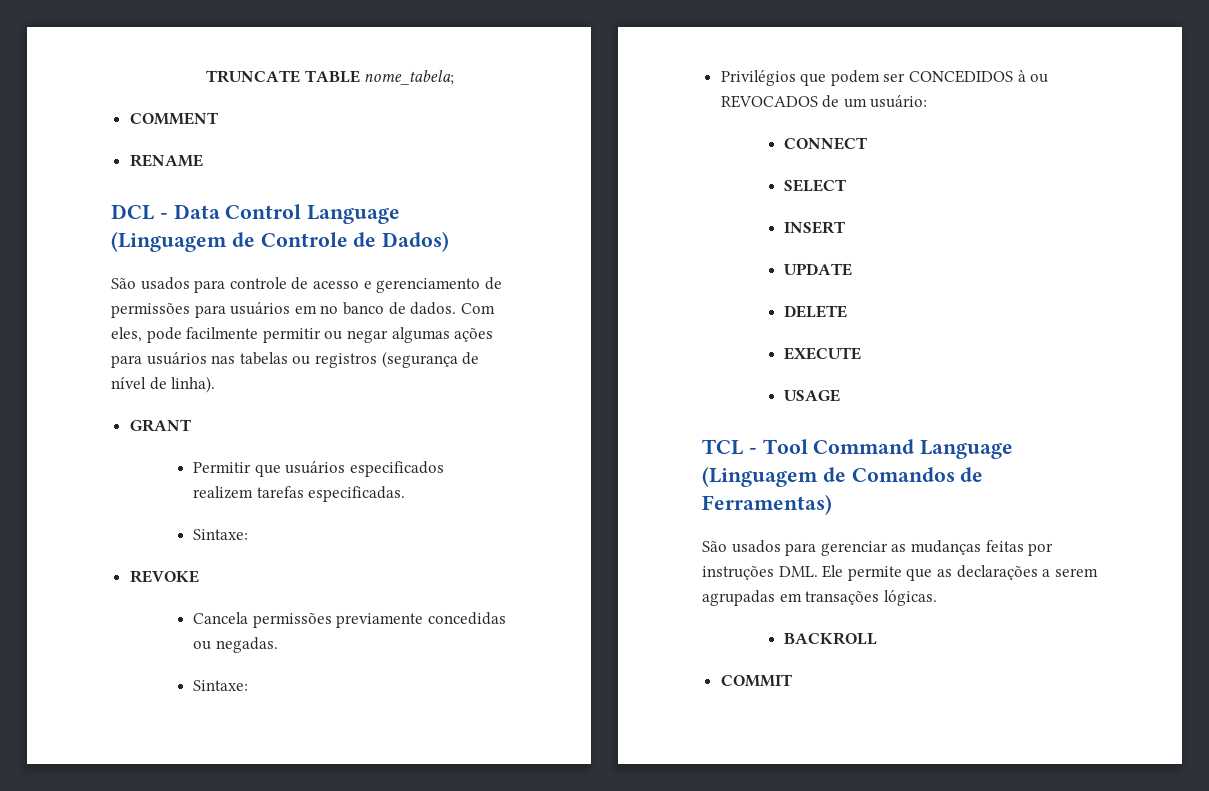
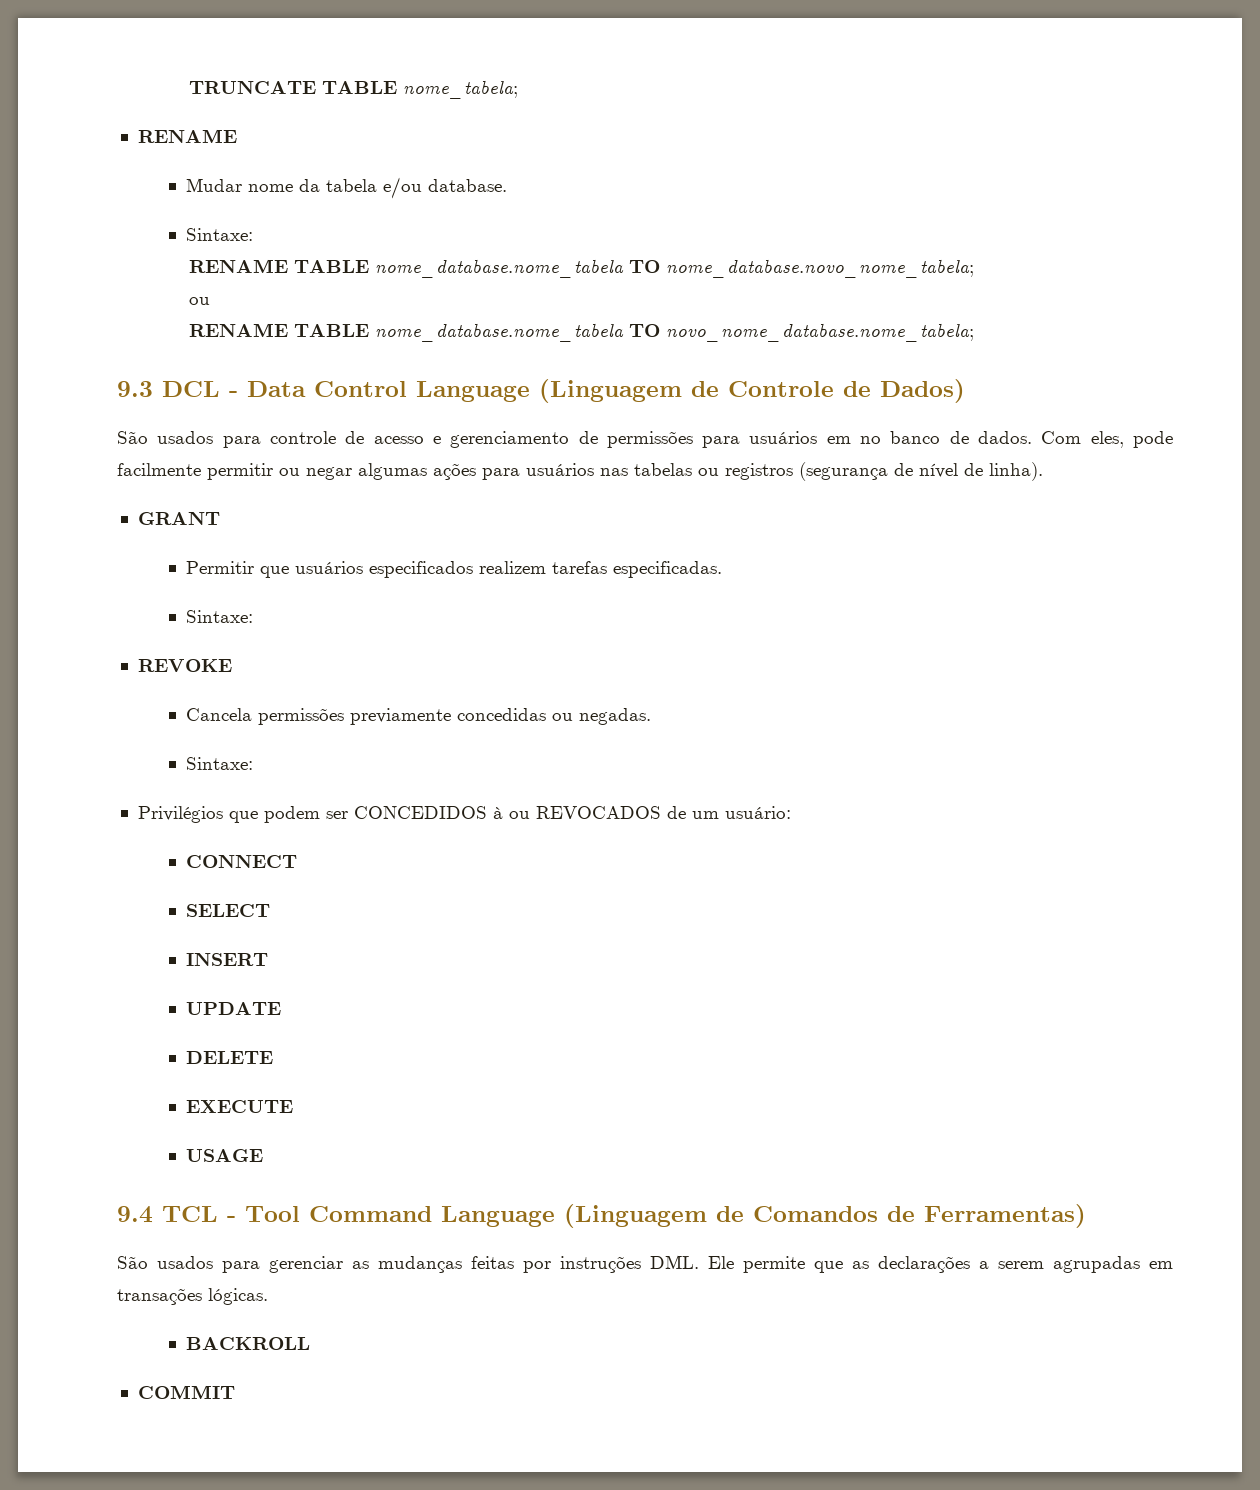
  TRUNCATE TABLE nome_tabela;
- COMMENT
  RENAME
- DCL - Data Control Language (Linguagem de Controle de Dados)
+ Mudar nome da tabela e/ou database.
+ Sintaxe:
+ RENAME TABLE nome_database.nome_tabela TO nome_database.novo_nome_tabela;
+ ou
+ RENAME TABLE nome_database.nome_tabela TO novo_nome_database.nome_tabela;
+ 9.3 DCL - Data Control Language (Linguagem de Controle de Dados)
- TCL - Tool Command Language (Linguagem de Comandos de Ferramentas)
+ 9.4 TCL - Tool Command Language (Linguagem de Comandos de Ferramentas)

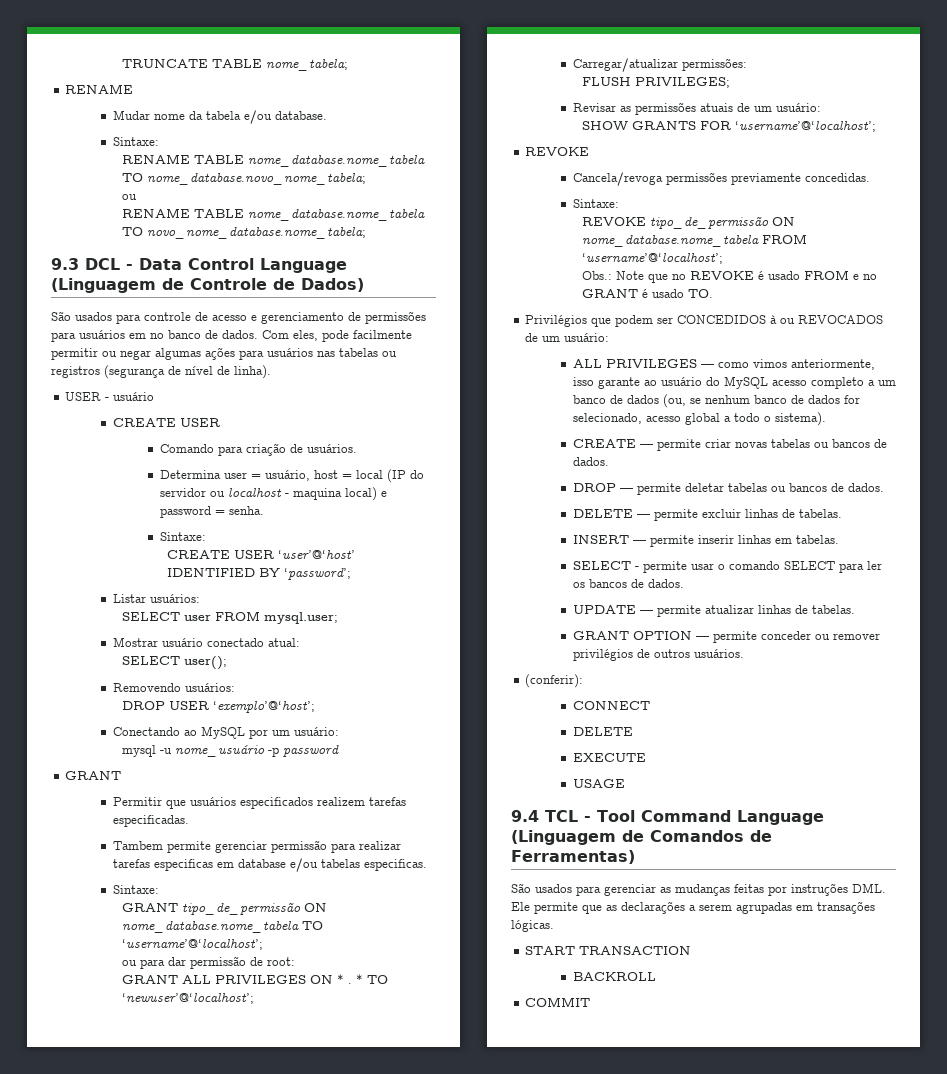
+ USER - usuário
+ CREATE USER
+ Comando para criação de usuários.
+ Determina user = usuário, host = local (IP do servidor ou localhost - maquina local) e password = senha.
+ Sintaxe:
+ CREATE USER ‘user’@‘host’ IDENTIFIED BY ‘password’;
+ Listar usuários:
+ SELECT user FROM mysql.user;
+ Mostrar usuário conectado atual:
+ SELECT user();
+ Removendo usuários:
+ DROP USER ‘exemplo’@‘host’;
+ Conectando ao MySQL por um usuário:
+ mysql -u nome_usuário -p password
  Permitir que usuários especificados realizem tarefas especificadas.
+ Tambem permite gerenciar permissão para realizar tarefas especificas em database e/ou tabelas especificas.
  Sintaxe:
+ GRANT tipo_de_permissão ON nome_database.nome_tabela TO ‘username’@‘localhost’;
+ ou para dar permissão de root:
+ GRANT ALL PRIVILEGES ON * . * TO ‘newuser’@‘localhost’;
+ Carregar/atualizar permissões:
+ FLUSH PRIVILEGES;
+ Revisar as permissões atuais de um usuário:
+ SHOW GRANTS FOR ‘username’@‘localhost’;
  REVOKE
- Cancela permissões previamente concedidas ou negadas.
+ Cancela/revoga permissões previamente concedidas.
  Sintaxe:
+ REVOKE tipo_de_permissão ON nome_database.nome_tabela FROM ‘username’@‘localhost’;
+ Obs.: Note que no REVOKE é usado FROM e no GRANT é usado TO.
+ ALL PRIVILEGES — como vimos anteriormente, isso garante ao usuário do MySQL acesso completo a um banco de dados (ou, se nenhum banco de dados for selecionado, acesso global a todo o sistema).
+ CREATE — permite criar novas tabelas ou bancos de dados.
+ DROP — permite deletar tabelas ou bancos de dados.
+ DELETE — permite excluir linhas de tabelas.
+ INSERT — permite inserir linhas em tabelas.
+ SELECT - permite usar o comando SELECT para ler os bancos de dados.
+ UPDATE — permite atualizar linhas de tabelas.
+ GRANT OPTION — permite conceder ou remover privilégios de outros usuários.
+ (conferir):
  CONNECT
- SELECT
- INSERT
- UPDATE
+ START TRANSACTION

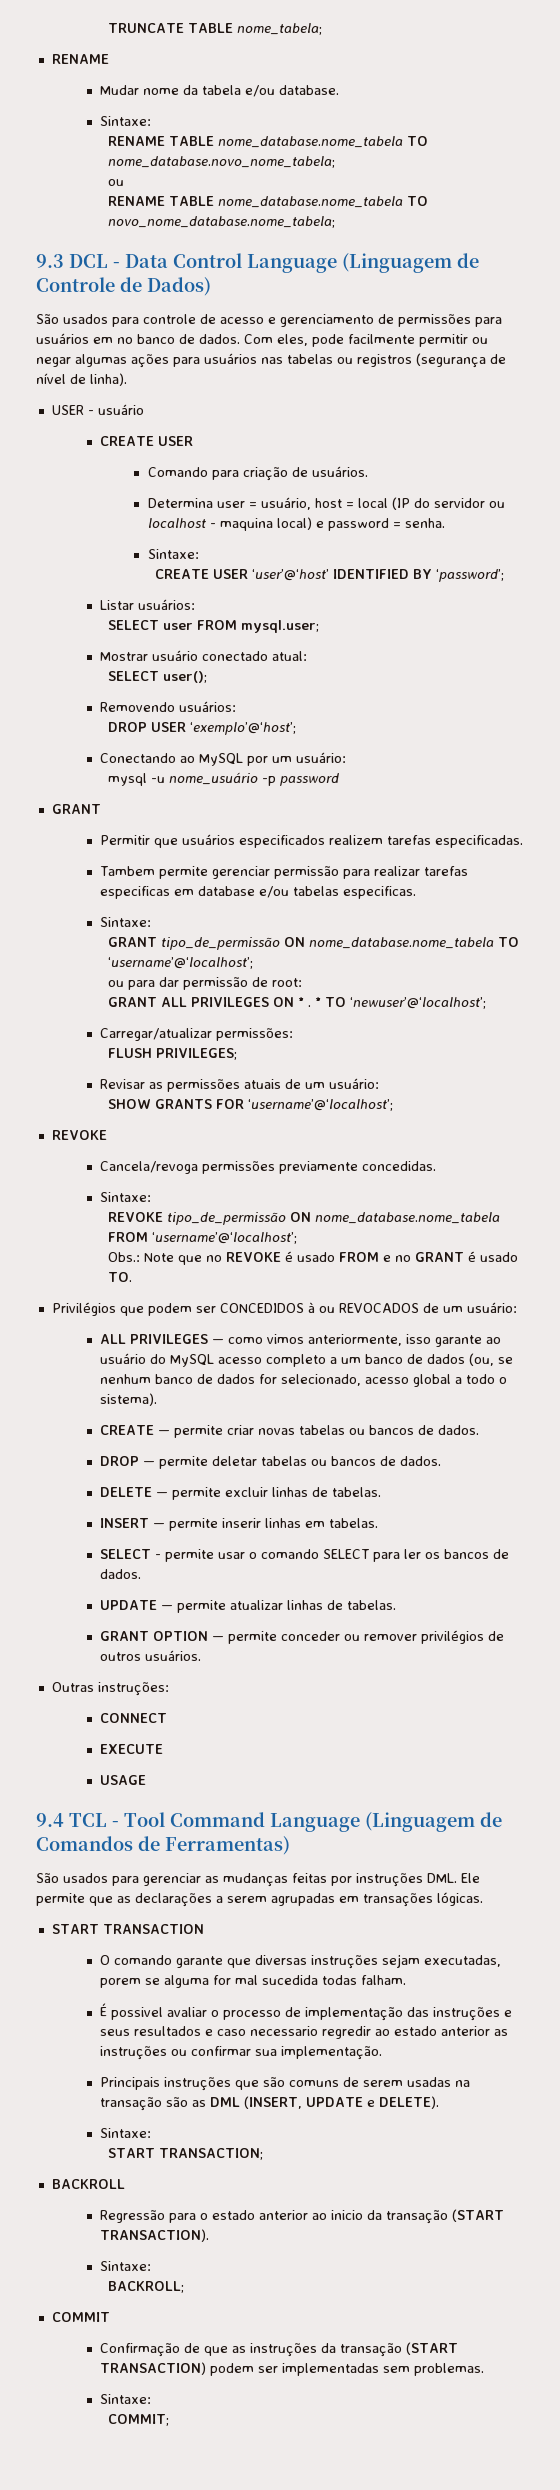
- (conferir):
+ Outras instruções:
  CONNECT
- DELETE
+ O comando garante que diversas instruções sejam executadas, porem se alguma for mal sucedida todas falham.
+ É possivel avaliar o processo de implementação das instruções e seus resultados e caso necessario regredir ao estado anterior as instruções ou confirmar sua implementação.
+ Principais instruções que são comuns de serem usadas na transação são as DML (INSERT, UPDATE e DELETE).
+ Sintaxe:
+ START TRANSACTION;
  BACKROLL
+ Regressão para o estado anterior ao inicio da transação (START TRANSACTION).
+ Sintaxe:
+ BACKROLL;
  COMMIT
+ Confirmação de que as instruções da transação (START TRANSACTION) podem ser implementadas sem problemas.
+ Sintaxe:
+ COMMIT;

